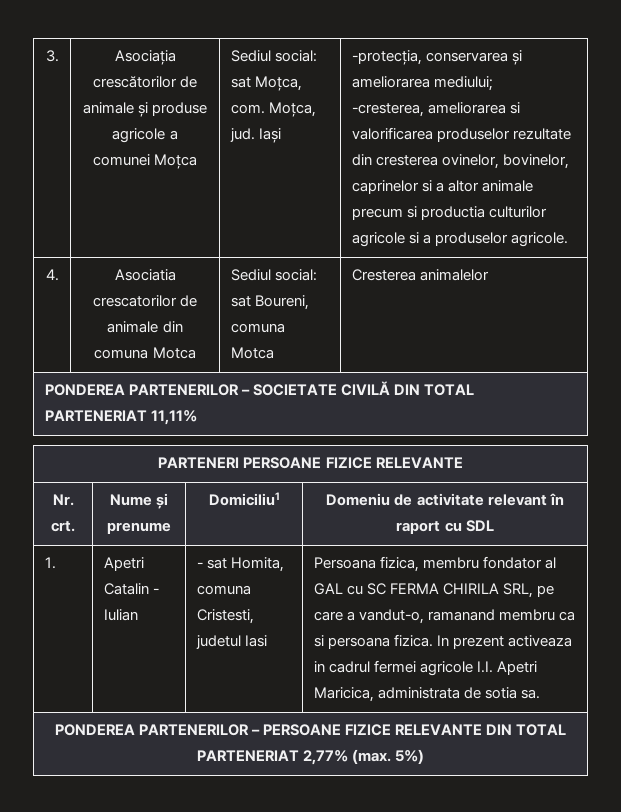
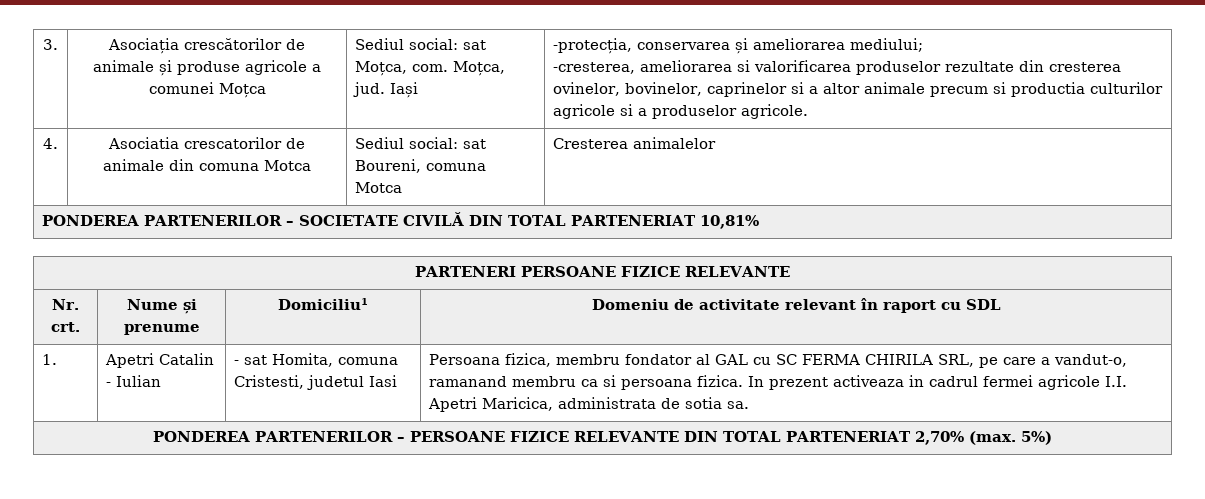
- PONDEREA PARTENERILOR – SOCIETATE CIVILĂ DIN TOTAL PARTENERIAT 11,11%
+ PONDEREA PARTENERILOR – SOCIETATE CIVILĂ DIN TOTAL PARTENERIAT 10,81%
- PONDEREA PARTENERILOR – PERSOANE FIZICE RELEVANTE DIN TOTAL PARTENERIAT 2,77% (max. 5%)
+ PONDEREA PARTENERILOR – PERSOANE FIZICE RELEVANTE DIN TOTAL PARTENERIAT 2,70% (max. 5%)

